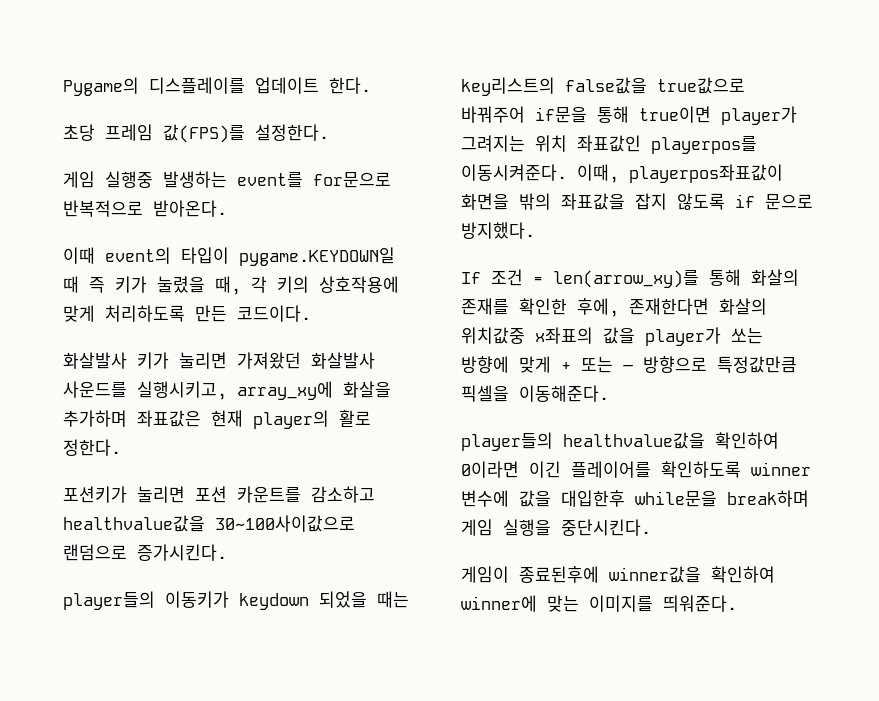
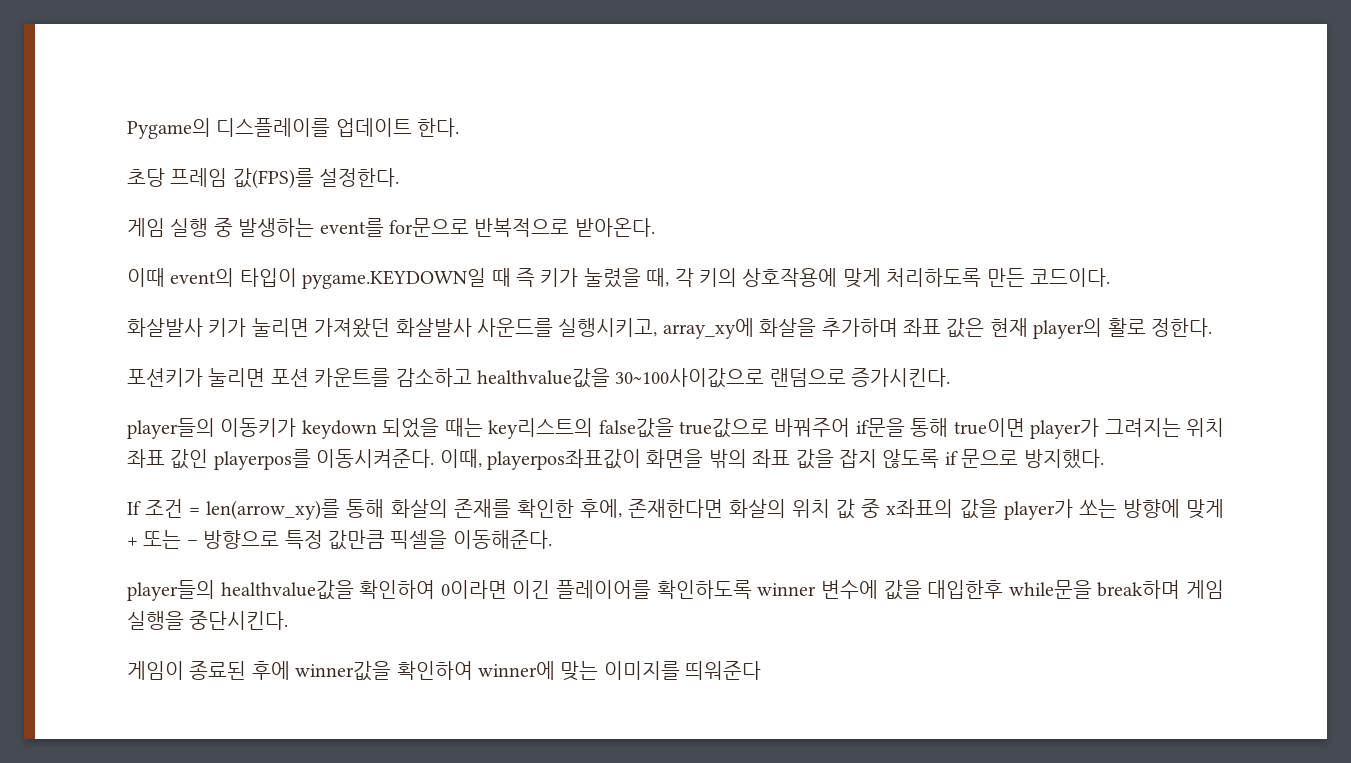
- 게임 실행중 발생하는 event를 for문으로 반복적으로 받아온다.
+ 게임 실행 중 발생하는 event를 for문으로 반복적으로 받아온다.
- 화살발사 키가 눌리면 가져왔던 화살발사 사운드를 실행시키고, array_xy에 화살을 추가하며 좌표값은 현재 player의 활로 정한다.
+ 화살발사 키가 눌리면 가져왔던 화살발사 사운드를 실행시키고, array_xy에 화살을 추가하며 좌표 값은 현재 player의 활로 정한다.
- player들의 이동키가 keydown 되었을 때는 key리스트의 false값을 true값으로 바꿔주어 if문을 통해 true이면 player가 그려지는 위치 좌표값인 playerpos를 이동시켜준다.
+ player들의 이동키가 keydown 되었을 때는 key리스트의 false값을 true값으로 바꿔주어 if문을 통해 true이면 player가 그려지는 위치 좌표 값인 playerpos를 이동시켜준다.
- 이때, playerpos좌표값이 화면을 밖의 좌표값을 잡지 않도록 if 문으로 방지했다.
+ 이때, playerpos좌표값이 화면을 밖의 좌표 값을 잡지 않도록 if 문으로 방지했다.
- If 조건 = len(arrow_xy)를 통해 화살의 존재를 확인한 후에, 존재한다면 화살의 위치값중 x좌표의 값을 player가 쏘는 방향에 맞게 + 또는 – 방향으로 특정값만큼 픽셀을 이동해준다.
+ If 조건 = len(arrow_xy)를 통해 화살의 존재를 확인한 후에, 존재한다면 화살의 위치 값 중 x좌표의 값을 player가 쏘는 방향에 맞게 + 또는 – 방향으로 특정 값만큼 픽셀을 이동해준다.
- 게임이 종료된후에 winner값을 확인하여 winner에 맞는 이미지를 띄워준다.
+ 게임이 종료된 후에 winner값을 확인하여 winner에 맞는 이미지를 띄워준다

